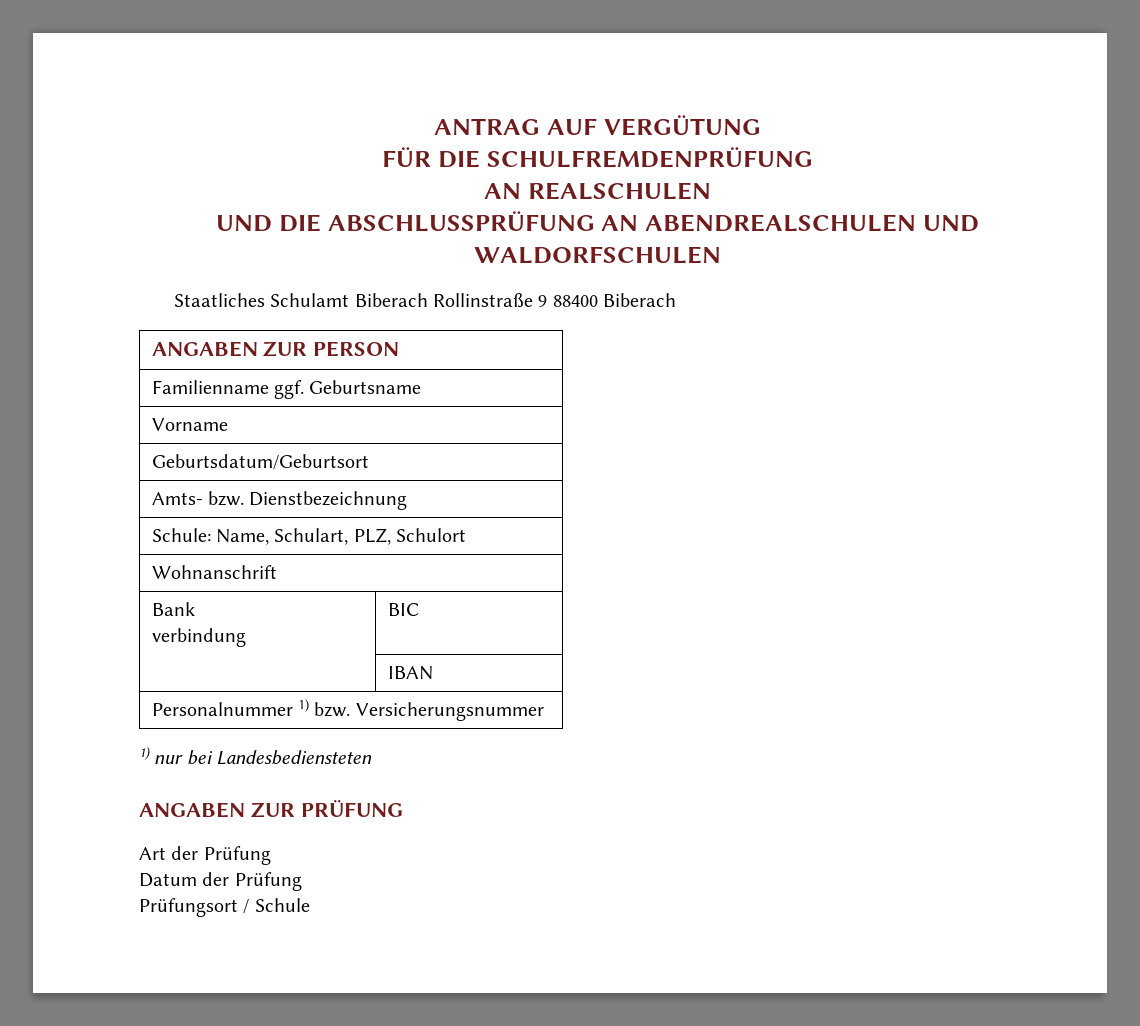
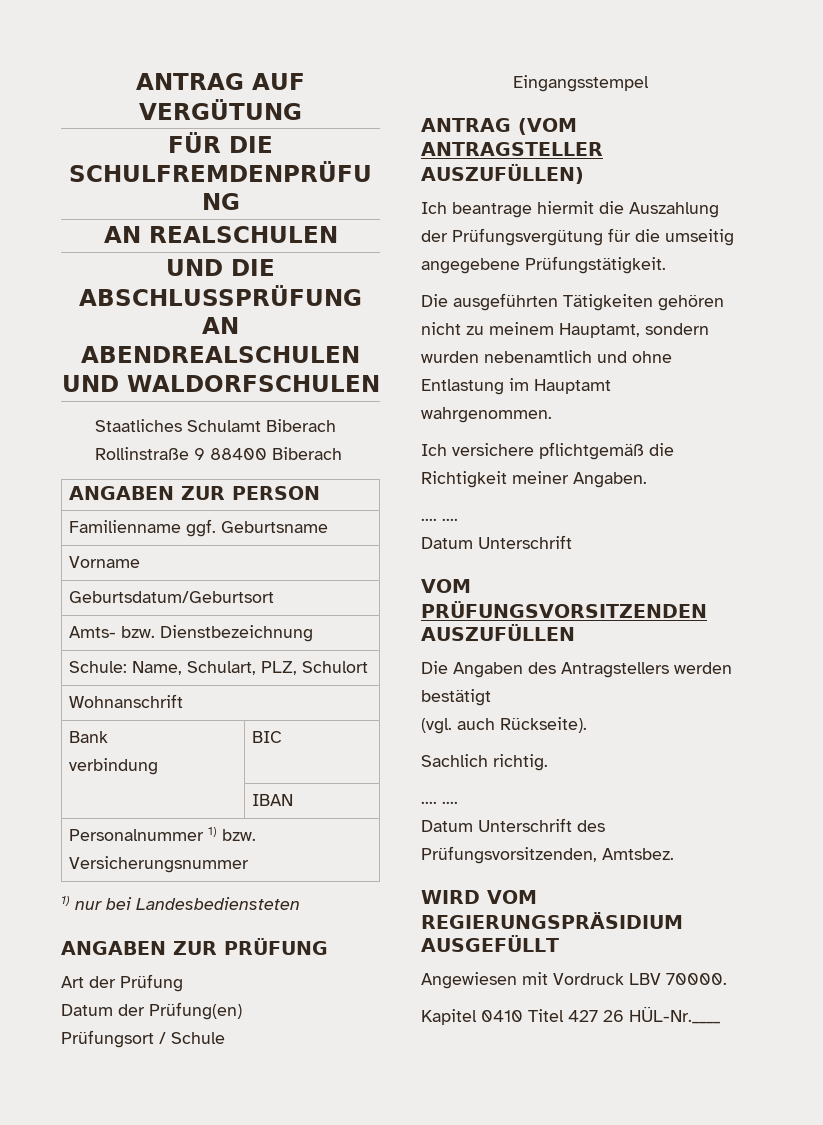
- Datum der Prüfung
+ Datum der Prüfung(en)
+ Eingangsstempel
+ ANTRAG (VOM ANTRAGSTELLER AUSZUFÜLLEN)
+ Ich beantrage hiermit die Auszahlung der Prüfungsvergütung für die umseitig angegebene Prüfungstätigkeit.
+ Die ausgeführten Tätigkeiten gehören nicht zu meinem Hauptamt, sondern wurden nebenamtlich und ohne Entlastung im Hauptamt wahrgenommen.
+ Ich versichere pflichtgemäß die Richtigkeit meiner Angaben.
+ .... ....
+ Datum Unterschrift
+ VOM PRÜFUNGSVORSITZENDEN AUSZUFÜLLEN
+ Die Angaben des Antragstellers werden bestätigt
+ (vgl. auch Rückseite).
+ Sachlich richtig.
+ .... ....
+ Datum Unterschrift des Prüfungsvorsitzenden, Amtsbez.
+ WIRD VOM REGIERUNGSPRÄSIDIUM AUSGEFÜLLT
+ Angewiesen mit Vordruck LBV 70000.
+ Kapitel 0410 Titel 427 26 HÜL-Nr.____

